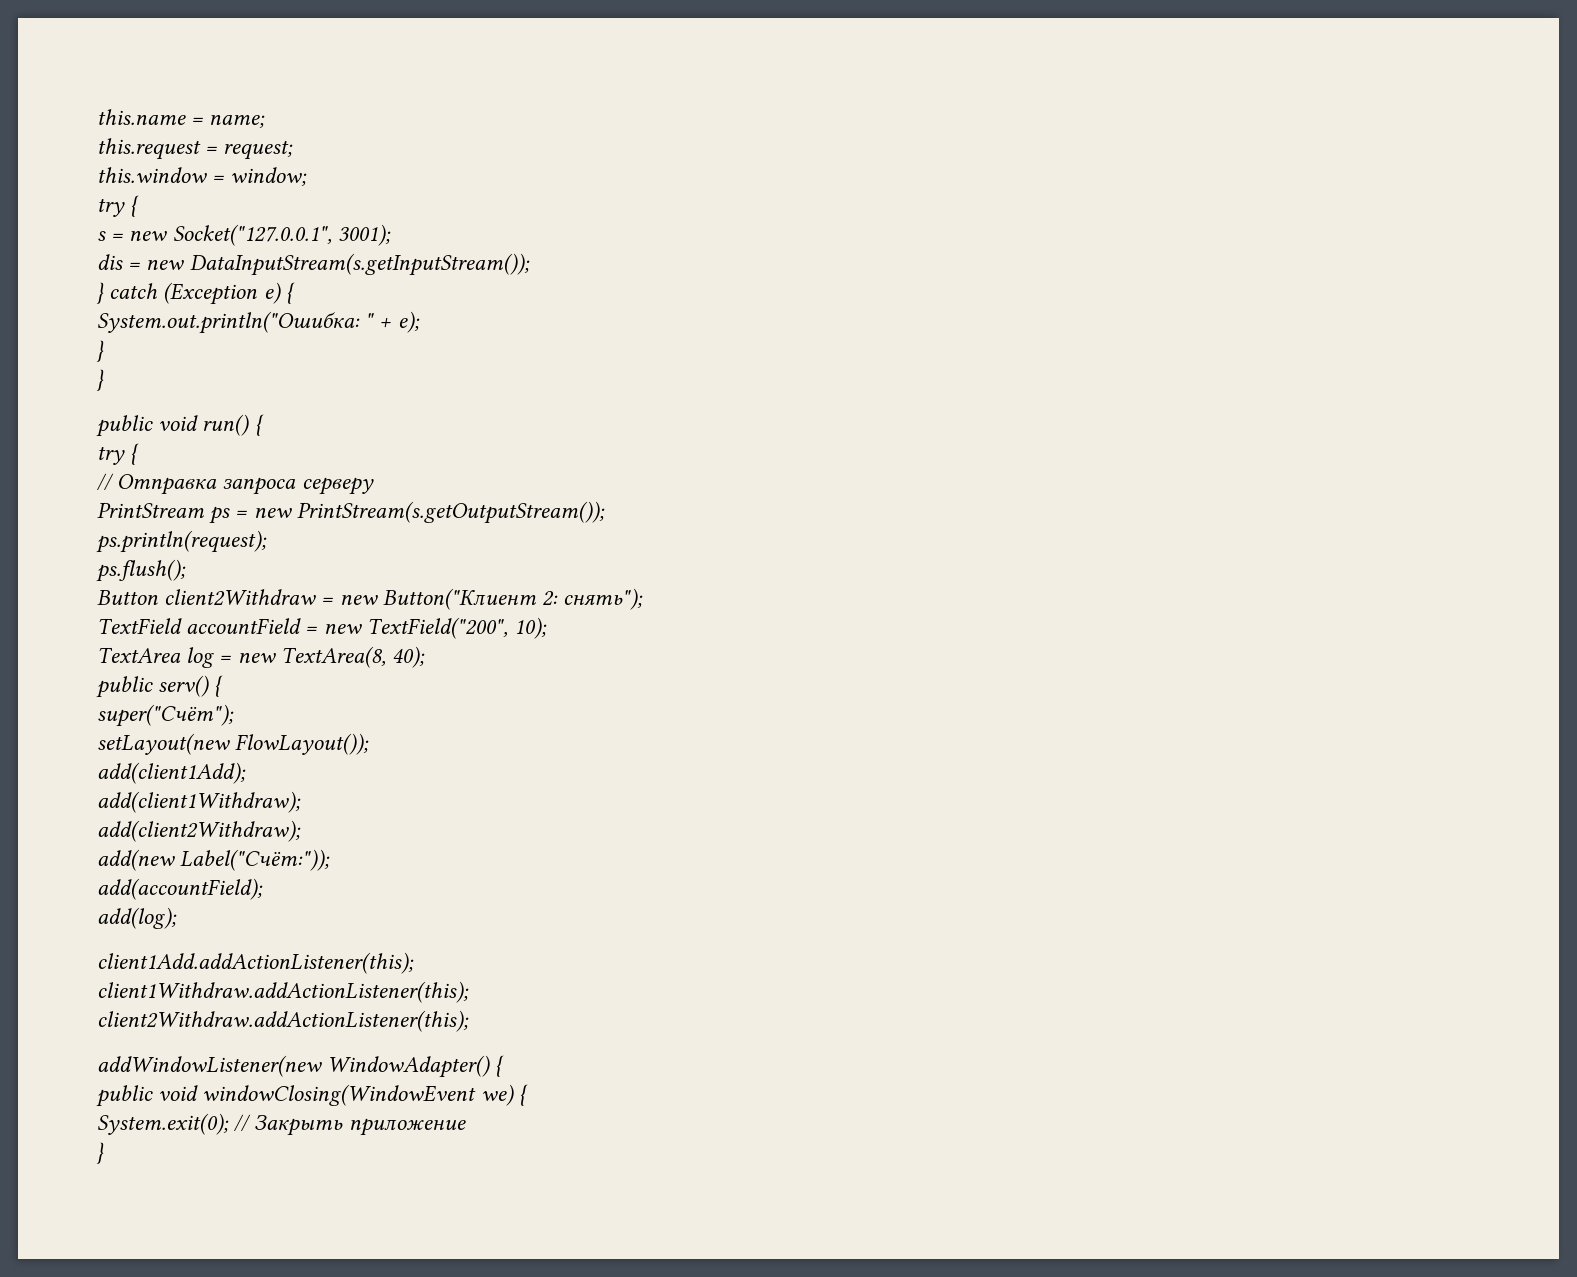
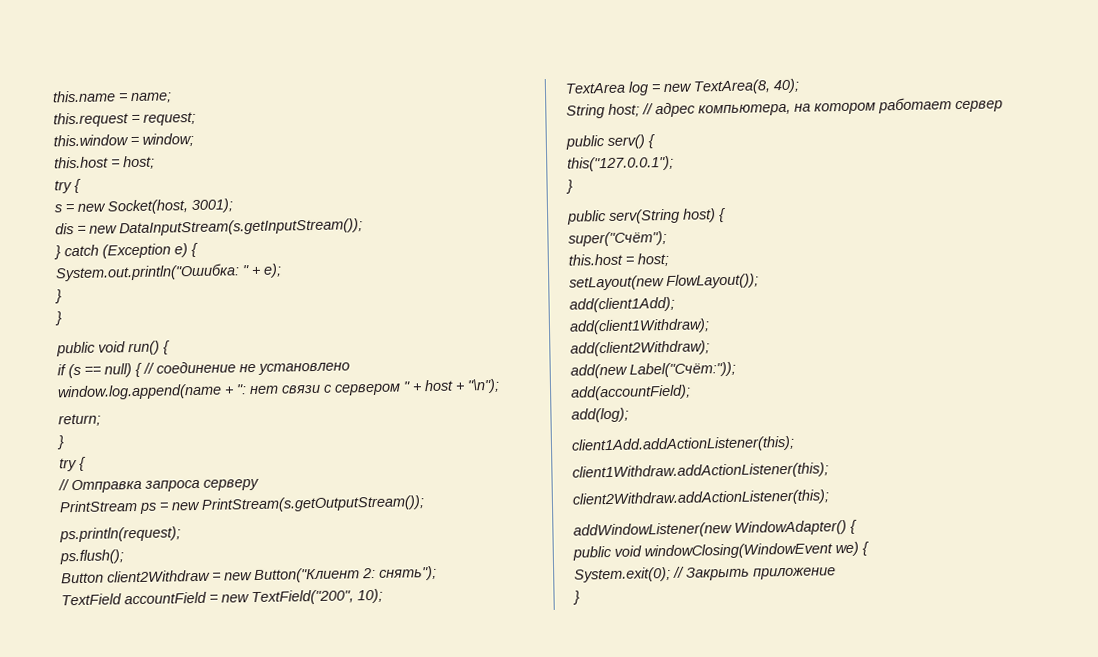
  this.window = window;
+ this.host = host;
- s = new Socket("127.0.0.1", 3001);
+ s = new Socket(host, 3001);
+ if (s == null) { // соединение не установлено
+ window.log.append(name + ": нет связи с сервером " + host + "\n");
+ return;
+ }
+ String host; // адрес компьютера, на котором работает сервер
  public serv() {
+ this("127.0.0.1");
+ }
+ public serv(String host) {
  super("Счёт");
+ this.host = host;

